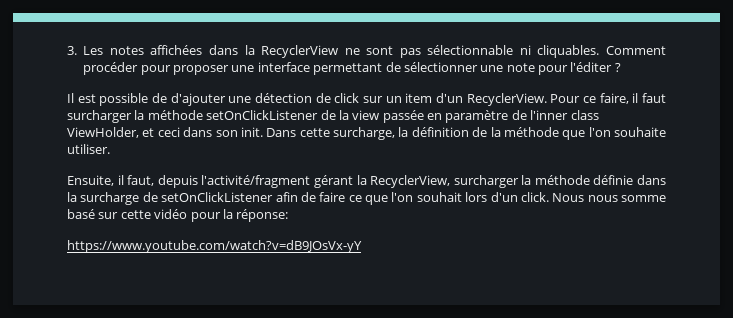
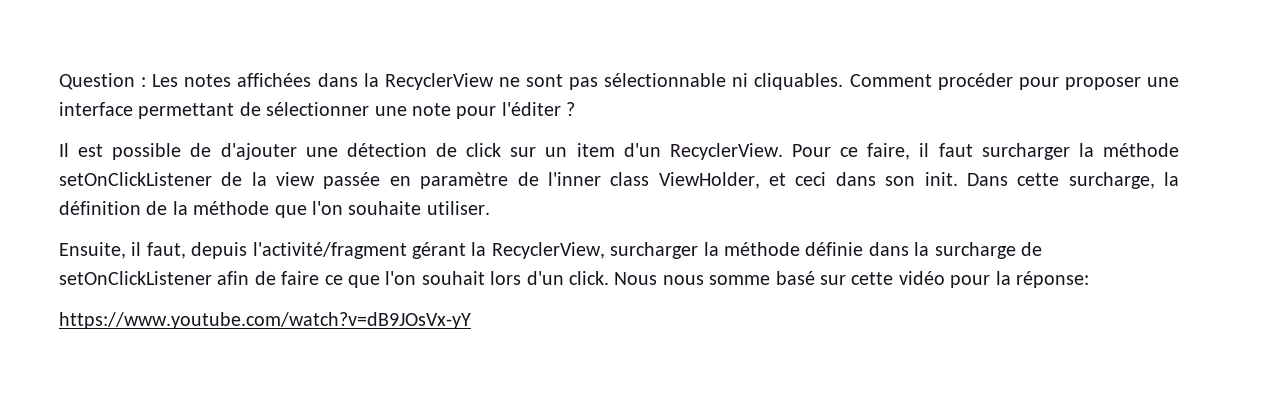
- 3. Les notes affichées dans la RecyclerView ne sont pas sélectionnable ni cliquables.
+ Question : Les notes affichées dans la RecyclerView ne sont pas sélectionnable ni cliquables.

